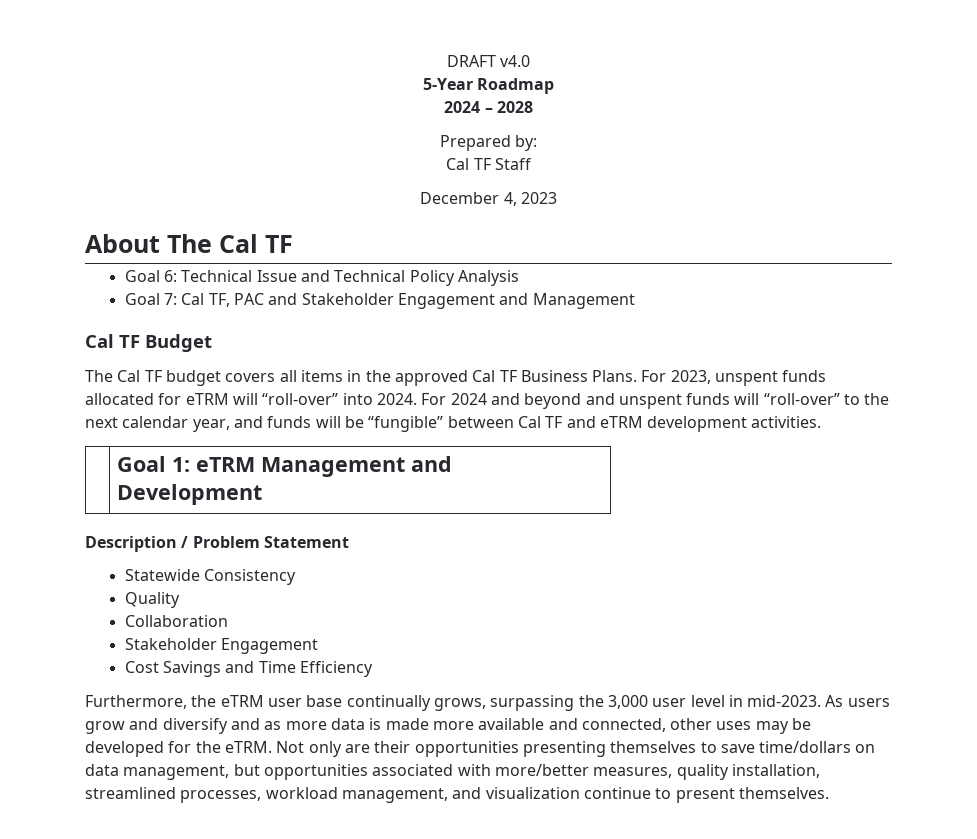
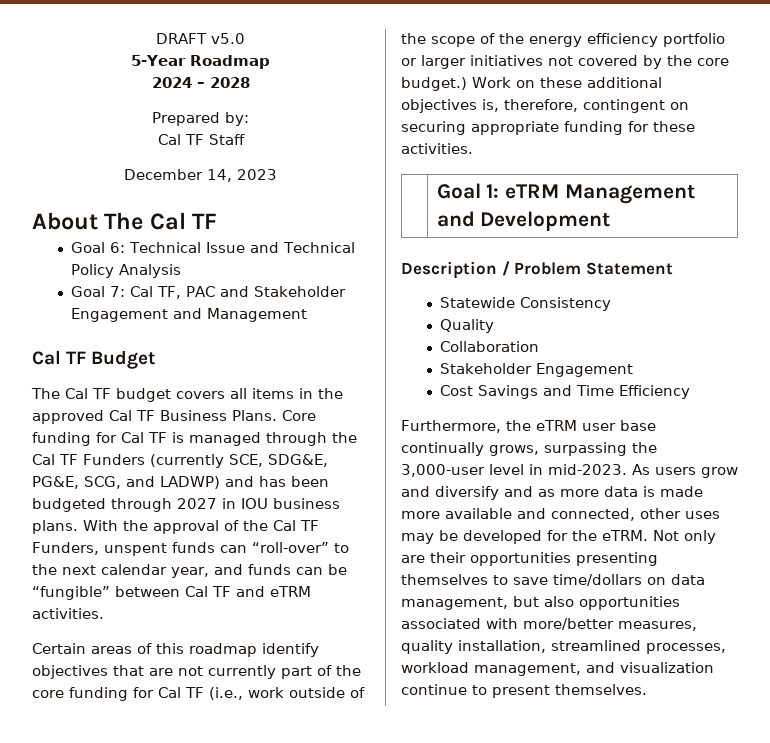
- DRAFT v4.0
+ DRAFT v5.0
- December 4, 2023
+ December 14, 2023
- For 2023, unspent funds allocated for eTRM will “roll-over” into 2024. For 2024 and beyond and unspent funds will “roll-over” to the next calendar year, and funds will be “fungible” between Cal TF and eTRM development activities.
+ Core funding for Cal TF is managed through the Cal TF Funders (currently SCE, SDG&E, PG&E, SCG, and LADWP) and has been budgeted through 2027 in IOU business plans. With the approval of the Cal TF Funders, unspent funds can “roll-over” to the next calendar year, and funds can be “fungible” between Cal TF and eTRM activities.
+ Certain areas of this roadmap identify objectives that are not currently part of the core funding for Cal TF (i.e., work outside of the scope of the energy efficiency portfolio or larger initiatives not covered by the core budget.) Work on these additional objectives is, therefore, contingent on securing appropriate funding for these activities.
- Furthermore, the eTRM user base continually grows, surpassing the 3,000 user level in mid-2023.
+ Furthermore, the eTRM user base continually grows, surpassing the 3,000-user level in mid-2023.
- Not only are their opportunities presenting themselves to save time/dollars on data management, but opportunities associated with more/better measures, quality installation, streamlined processes, workload management, and visualization continue to present themselves.
+ Not only are their opportunities presenting themselves to save time/dollars on data management, but also opportunities associated with more/better measures, quality installation, streamlined processes, workload management, and visualization continue to present themselves.

